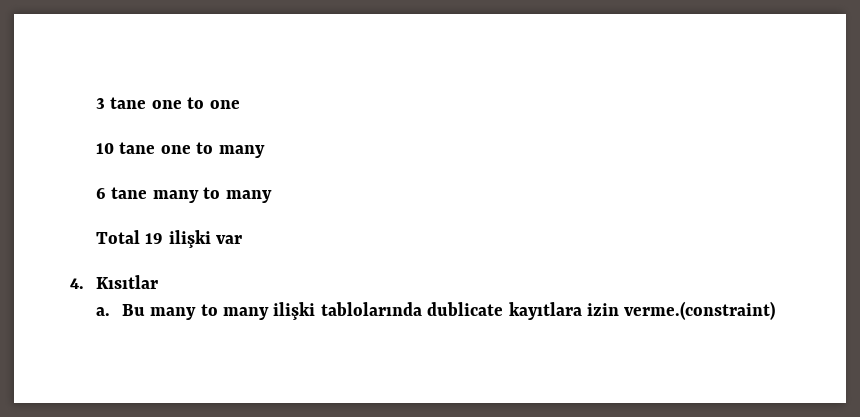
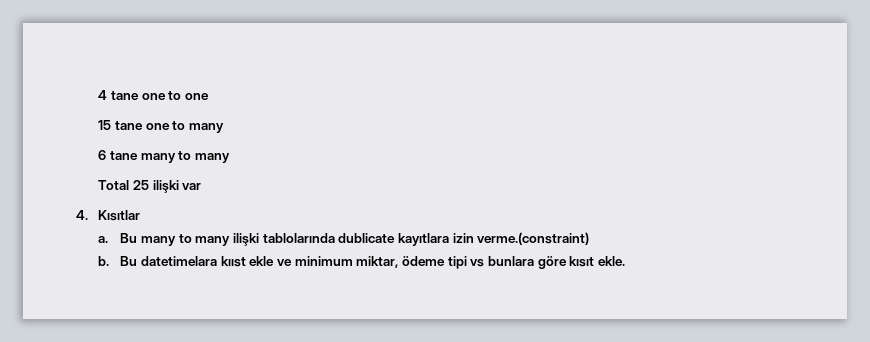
- 3 tane one to one
+ 4 tane one to one
- 10 tane one to many
+ 15 tane one to many
- Total 19 ilişki var
+ Total 25 ilişki var
+ b. Bu datetimelara kııst ekle ve minimum miktar, ödeme tipi vs bunlara göre kısıt ekle.

